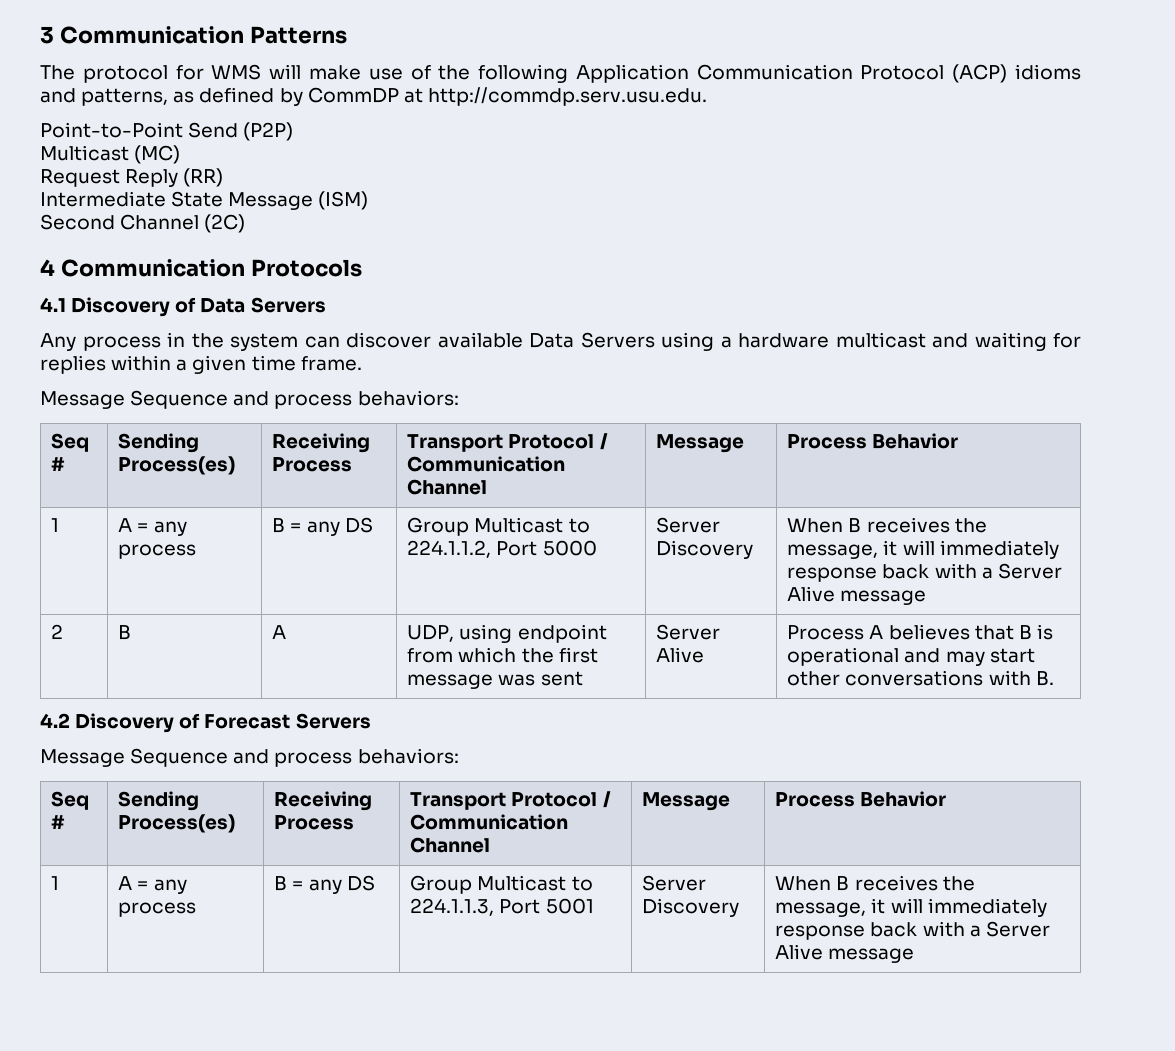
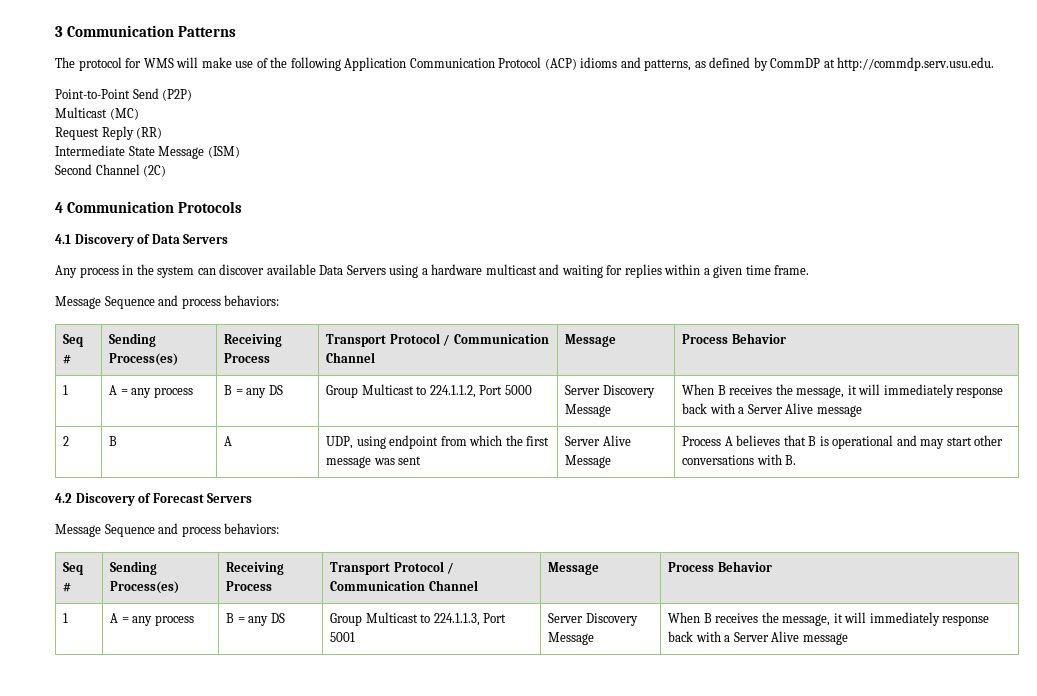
- 1 | A = any process | B = any DS | Group Multicast to 224.1.1.2, Port 5000 | Server Discovery | When B receives the message, it will immediately response back with a Server Alive message
+ 1 | A = any process | B = any DS | Group Multicast to 224.1.1.2, Port 5000 | Server Discovery Message | When B receives the message, it will immediately response back with a Server Alive message
- 2 | B | A | UDP, using endpoint from which the first message was sent | Server Alive | Process A believes that B is operational and may start other conversations with B.
+ 2 | B | A | UDP, using endpoint from which the first message was sent | Server Alive Message | Process A believes that B is operational and may start other conversations with B.
- 1 | A = any process | B = any DS | Group Multicast to 224.1.1.3, Port 5001 | Server Discovery | When B receives the message, it will immediately response back with a Server Alive message
+ 1 | A = any process | B = any DS | Group Multicast to 224.1.1.3, Port 5001 | Server Discovery Message | When B receives the message, it will immediately response back with a Server Alive message

